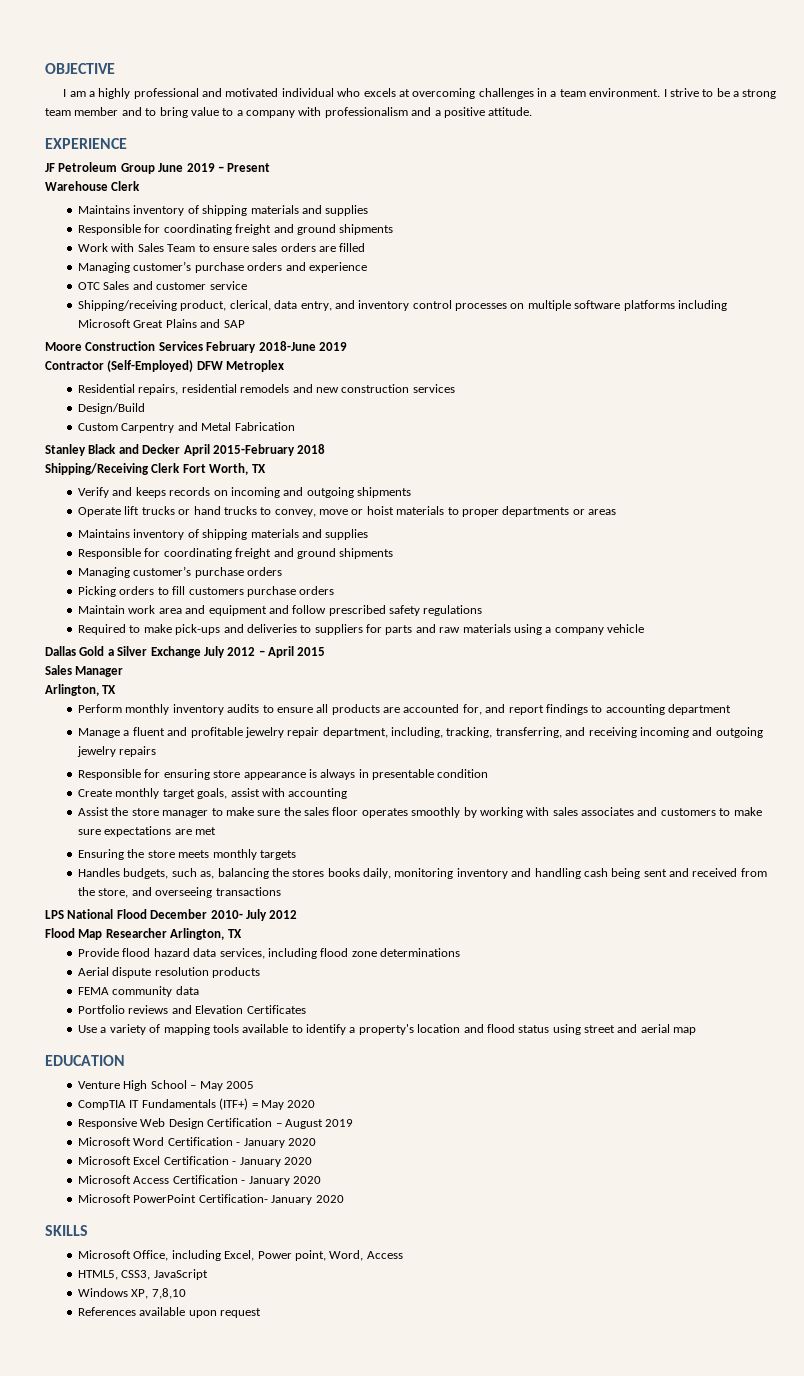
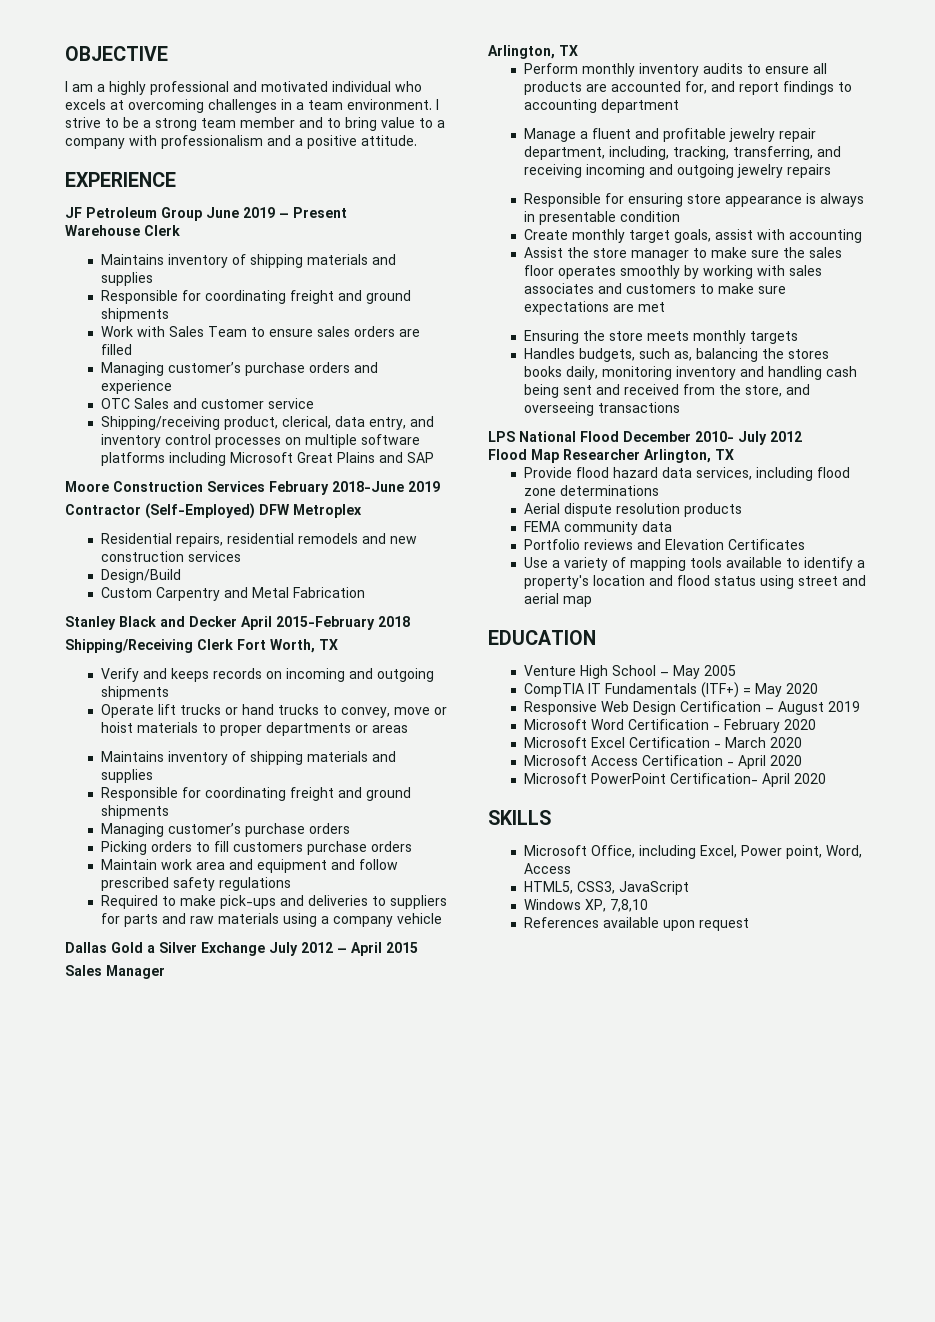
- Microsoft Word Certification - January 2020
+ Microsoft Word Certification - February 2020
- Microsoft Excel Certification - January 2020
+ Microsoft Excel Certification - March 2020
- Microsoft Access Certification - January 2020
+ Microsoft Access Certification - April 2020
- Microsoft PowerPoint Certification- January 2020
+ Microsoft PowerPoint Certification- April 2020

